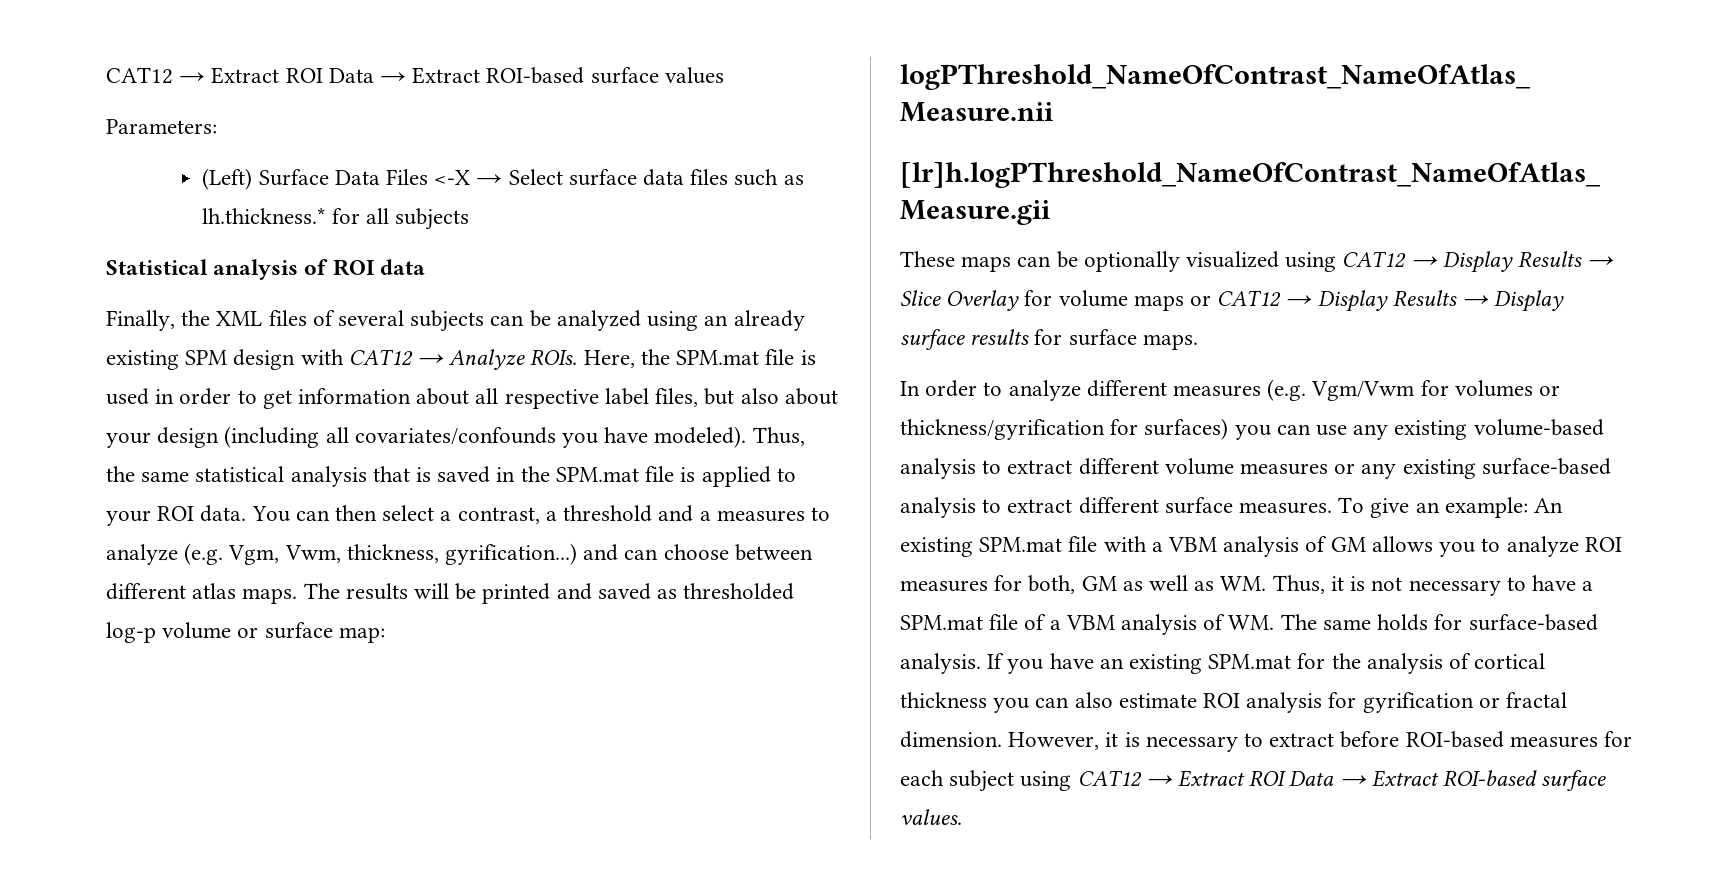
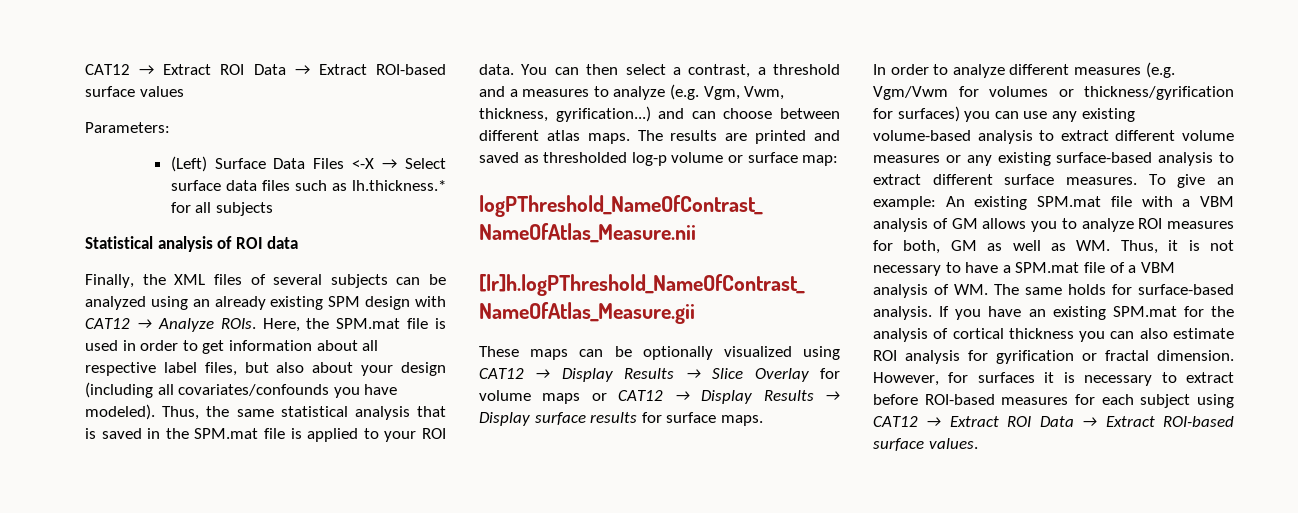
- The results will be printed and saved as thresholded log-p volume or surface map:
+ The results are printed and saved as thresholded log-p volume or surface map:
- However, it is necessary to extract before ROI-based measures for each subject using CAT12 → Extract ROI Data → Extract ROI-based surface values.
+ However, for surfaces it is necessary to extract before ROI-based measures for each subject using CAT12 → Extract ROI Data → Extract ROI-based surface values.

